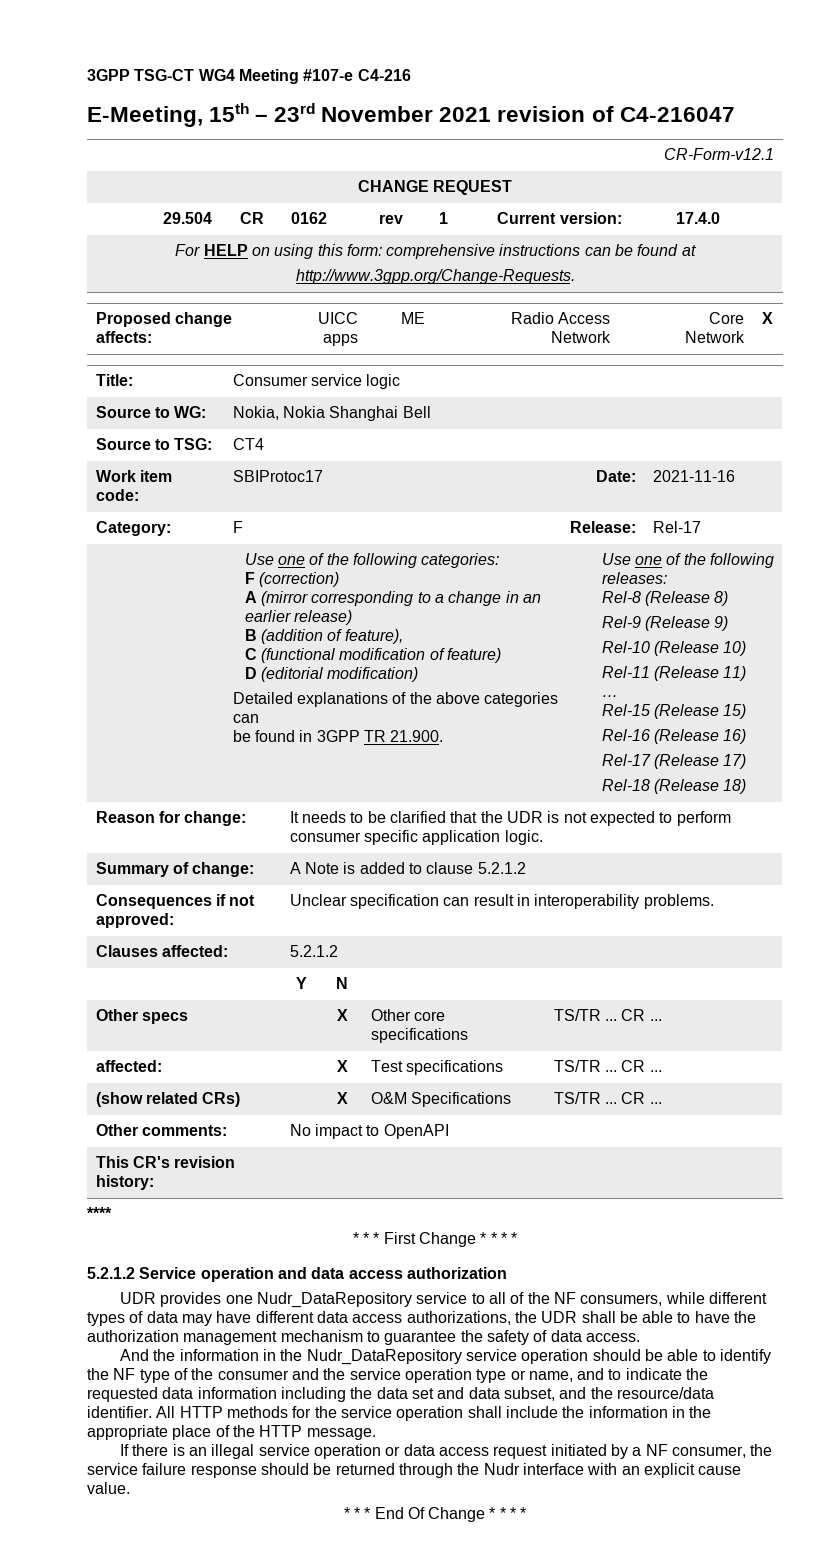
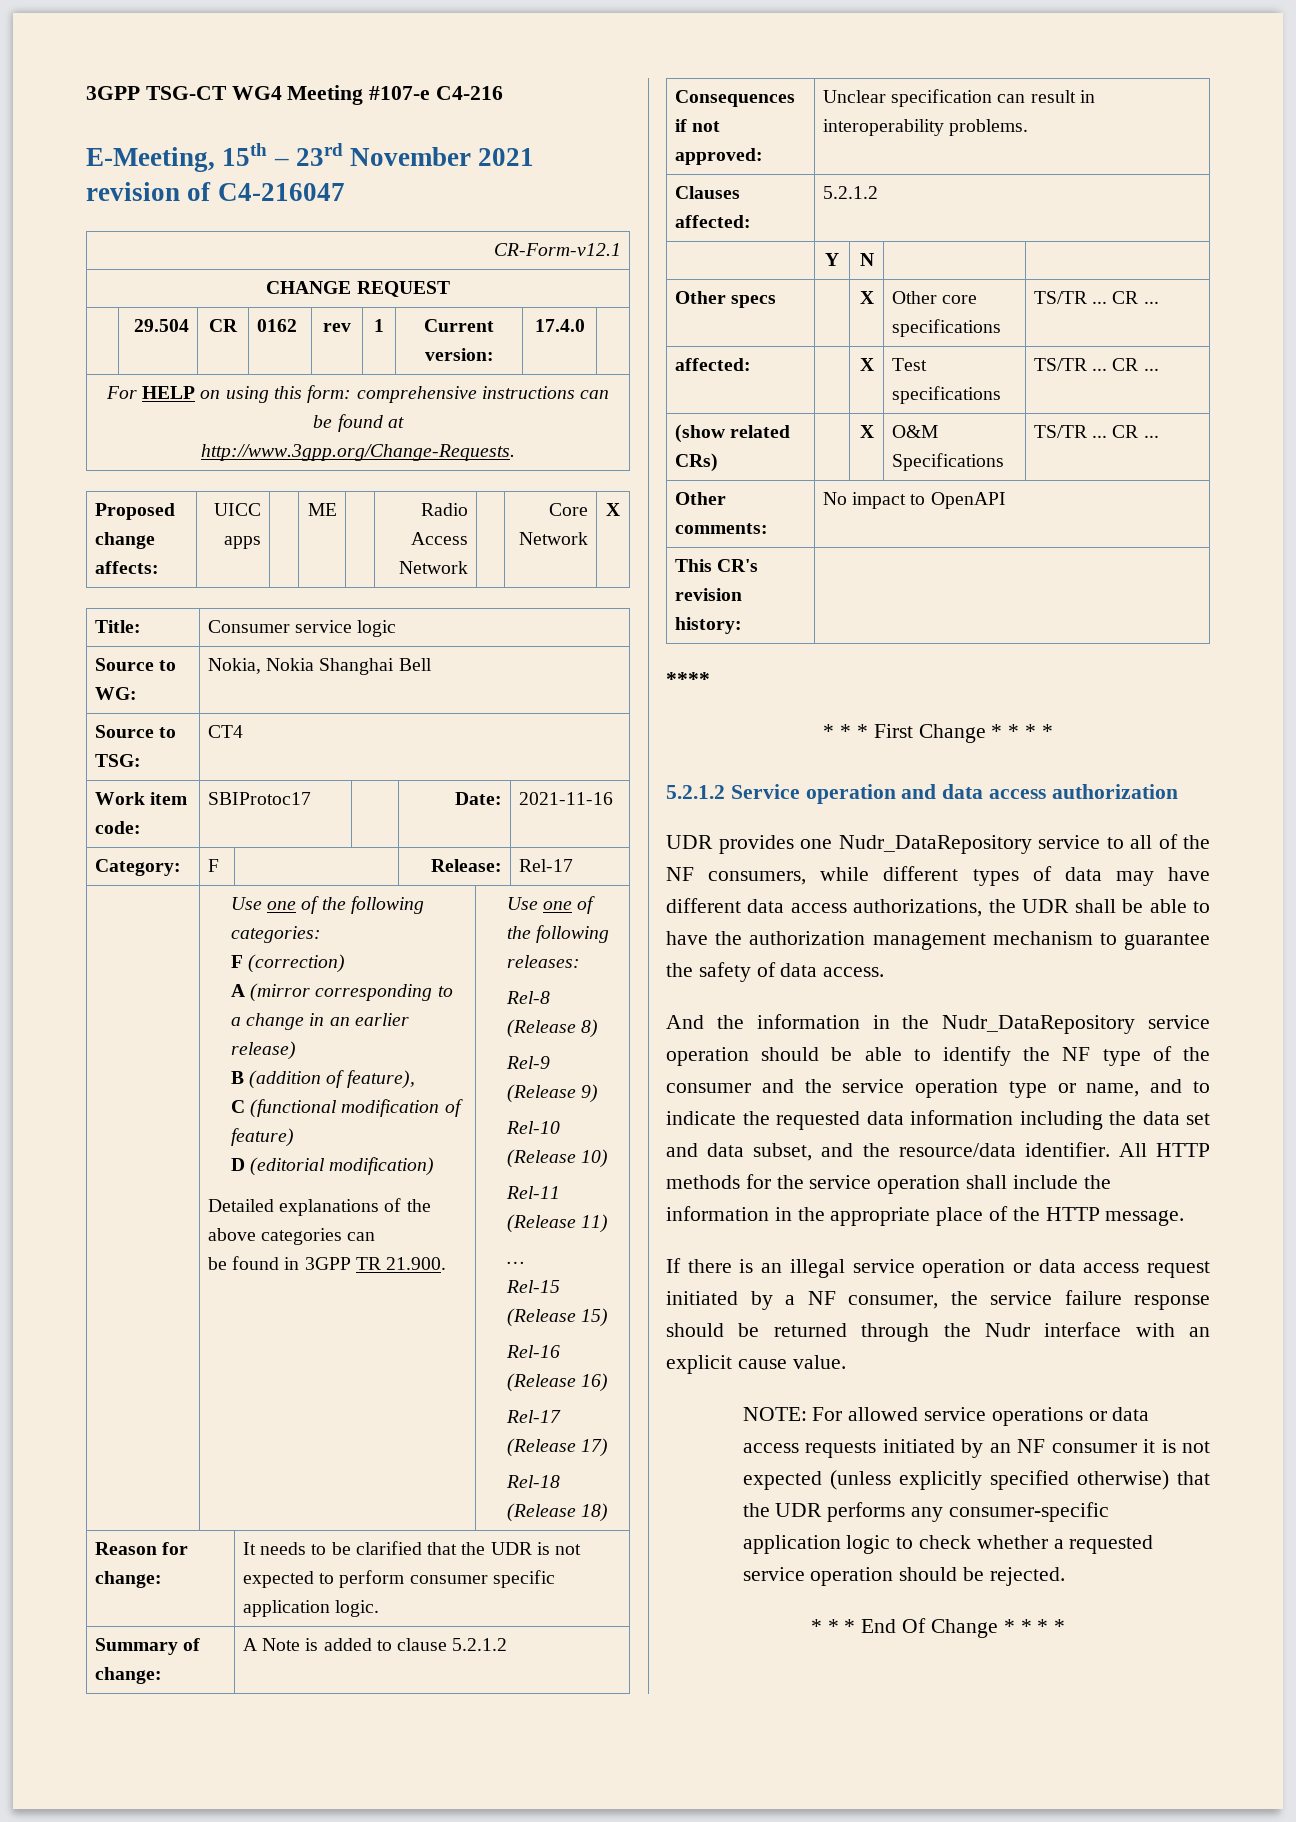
+ NOTE: For allowed service operations or data access requests initiated by an NF consumer it is not expected (unless explicitly specified otherwise) that the UDR performs any consumer-specific application logic to check whether a requested service operation should be rejected.

